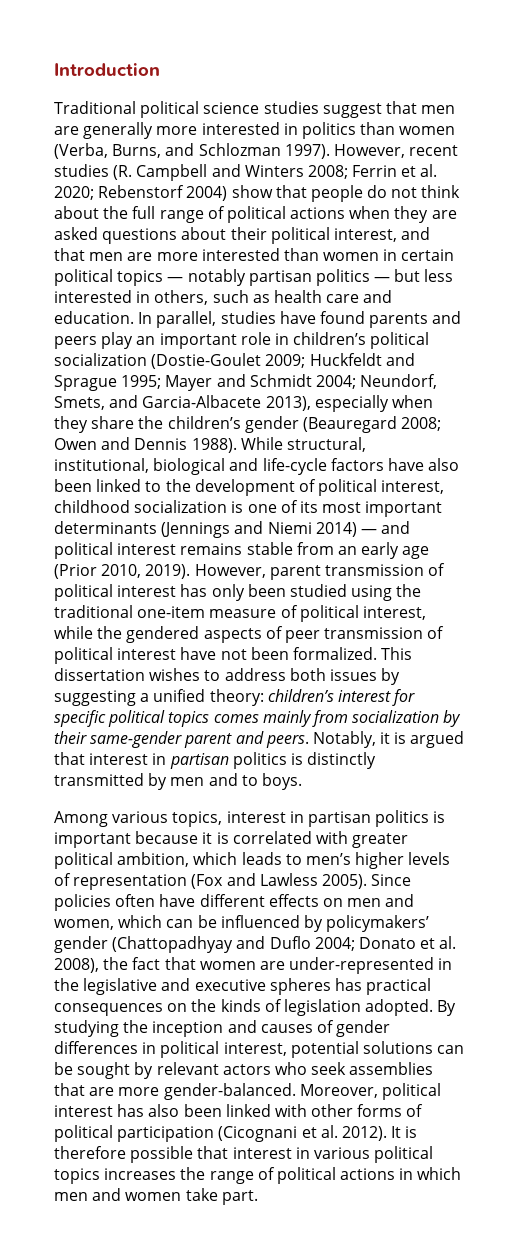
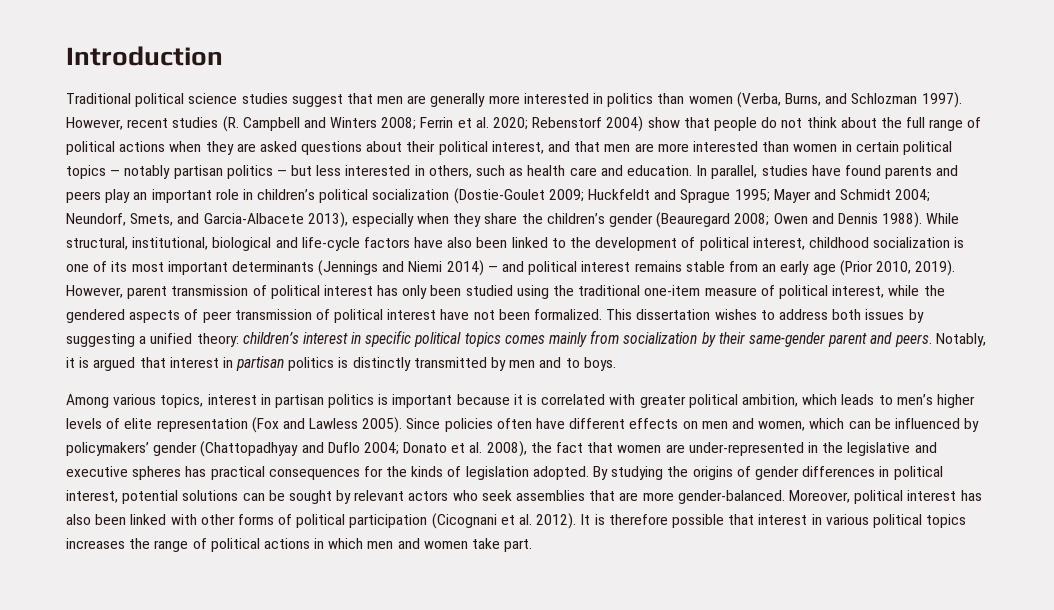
- This dissertation wishes to address both issues by suggesting a unified theory: children’s interest for specific political topics comes mainly from socialization by their same-gender parent and peers.
+ This dissertation wishes to address both issues by suggesting a unified theory: children’s interest in specific political topics comes mainly from socialization by their same-gender parent and peers.
- Among various topics, interest in partisan politics is important because it is correlated with greater political ambition, which leads to men’s higher levels of representation (Fox and Lawless 2005).
+ Among various topics, interest in partisan politics is important because it is correlated with greater political ambition, which leads to men’s higher levels of elite representation (Fox and Lawless 2005).
- Since policies often have different effects on men and women, which can be influenced by policymakers’ gender (Chattopadhyay and Duflo 2004; Donato et al. 2008), the fact that women are under-represented in the legislative and executive spheres has practical consequences on the kinds of legislation adopted.
+ Since policies often have different effects on men and women, which can be influenced by policymakers’ gender (Chattopadhyay and Duflo 2004; Donato et al. 2008), the fact that women are under-represented in the legislative and executive spheres has practical consequences for the kinds of legislation adopted.
- By studying the inception and causes of gender differences in political interest, potential solutions can be sought by relevant actors who seek assemblies that are more gender-balanced.
+ By studying the origins of gender differences in political interest, potential solutions can be sought by relevant actors who seek assemblies that are more gender-balanced.

